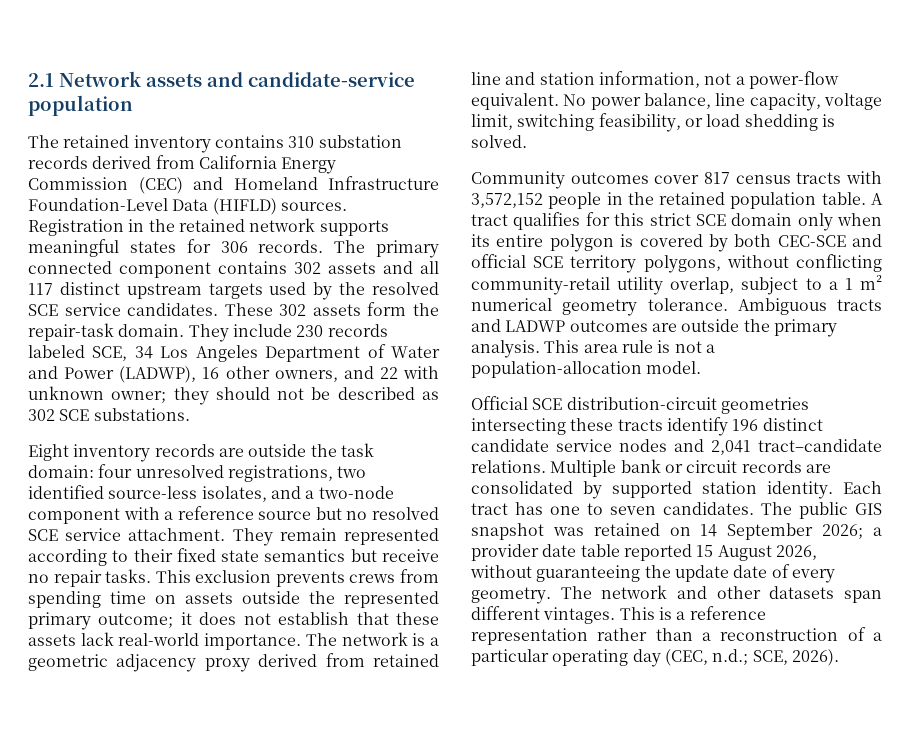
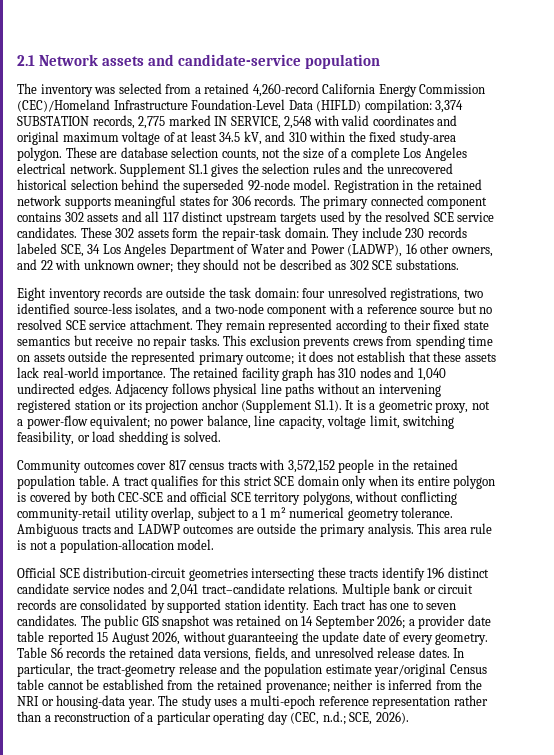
- The retained inventory contains 310 substation records derived from California Energy Commission (CEC) and Homeland Infrastructure Foundation-Level Data (HIFLD) sources.
+ The inventory was selected from a retained 4,260-record California Energy Commission (CEC)/Homeland Infrastructure Foundation-Level Data (HIFLD) compilation: 3,374 SUBSTATION records, 2,775 marked IN SERVICE, 2,548 with valid coordinates and original maximum voltage of at least 34.5 kV, and 310 within the fixed study-area polygon. These are database selection counts, not the size of a complete Los Angeles electrical network. Supplement S1.1 gives the selection rules and the unrecovered historical selection behind the superseded 92-node model.
- The network is a geometric adjacency proxy derived from retained line and station information, not a power-flow equivalent. No power balance, line capacity, voltage limit, switching feasibility, or load shedding is solved.
+ The retained facility graph has 310 nodes and 1,040 undirected edges. Adjacency follows physical line paths without an intervening registered station or its projection anchor (Supplement S1.1). It is a geometric proxy, not a power-flow equivalent; no power balance, line capacity, voltage limit, switching feasibility, or load shedding is solved.
- The network and other datasets span different vintages. This is a reference representation rather than a reconstruction of a particular operating day (CEC, n.d.; SCE, 2026).
+ Table S6 records the retained data versions, fields, and unresolved release dates. In particular, the tract-geometry release and the population estimate year/original Census table cannot be established from the retained provenance; neither is inferred from the NRI or housing-data year. The study uses a multi-epoch reference representation rather than a reconstruction of a particular operating day (CEC, n.d.; SCE, 2026).

